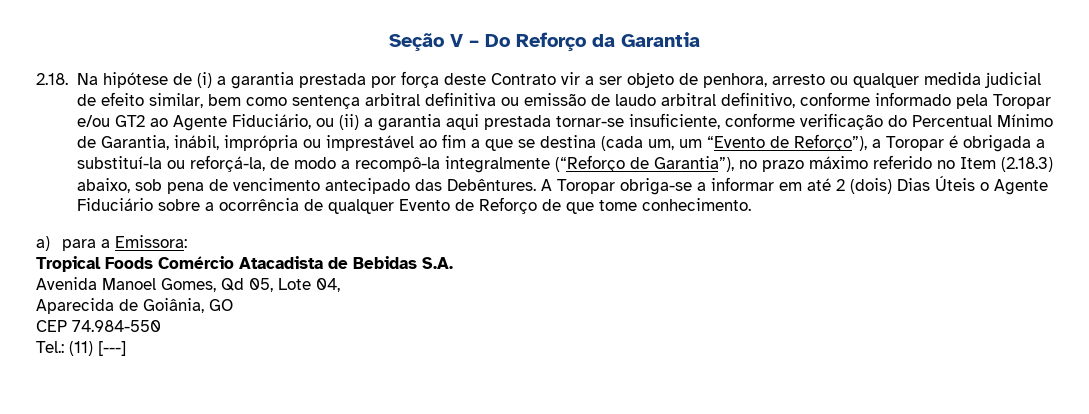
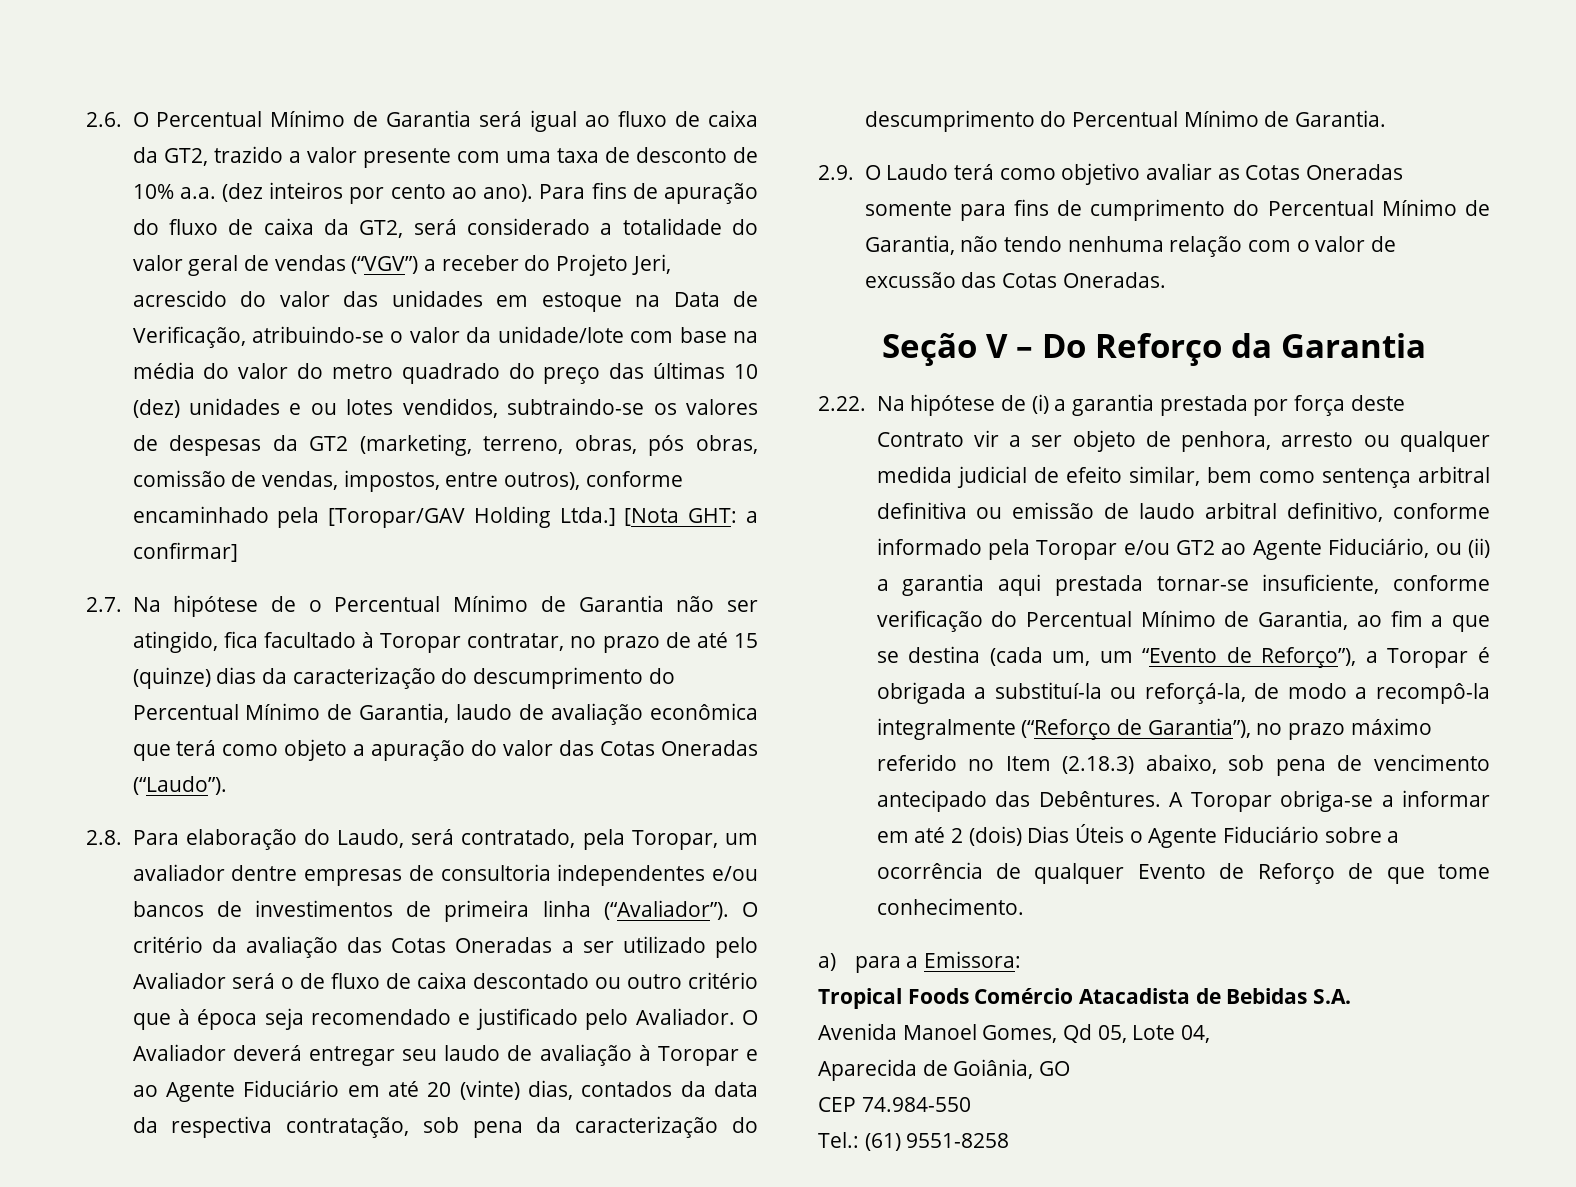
+ 2.6. O Percentual Mínimo de Garantia será igual ao fluxo de caixa da GT2, trazido a valor presente com uma taxa de desconto de 10% a.a. (dez inteiros por cento ao ano). Para fins de apuração do fluxo de caixa da GT2, será considerado a totalidade do valor geral de vendas (“VGV”) a receber do Projeto Jeri, acrescido do valor das unidades em estoque na Data de Verificação, atribuindo-se o valor da unidade/lote com base na média do valor do metro quadrado do preço das últimas 10 (dez) unidades e ou lotes vendidos, subtraindo-se os valores de despesas da GT2 (marketing, terreno, obras, pós obras, comissão de vendas, impostos, entre outros), conforme encaminhado pela [Toropar/GAV Holding Ltda.] [Nota GHT: a confirmar]
+ 2.7. Na hipótese de o Percentual Mínimo de Garantia não ser atingido, fica facultado à Toropar contratar, no prazo de até 15 (quinze) dias da caracterização do descumprimento do Percentual Mínimo de Garantia, laudo de avaliação econômica que terá como objeto a apuração do valor das Cotas Oneradas (“Laudo”).
+ 2.8. Para elaboração do Laudo, será contratado, pela Toropar, um avaliador dentre empresas de consultoria independentes e/ou bancos de investimentos de primeira linha (“Avaliador”). O critério da avaliação das Cotas Oneradas a ser utilizado pelo Avaliador será o de fluxo de caixa descontado ou outro critério que à época seja recomendado e justificado pelo Avaliador. O Avaliador deverá entregar seu laudo de avaliação à Toropar e ao Agente Fiduciário em até 20 (vinte) dias, contados da data da respectiva contratação, sob pena da caracterização do descumprimento do Percentual Mínimo de Garantia.
+ 2.9. O Laudo terá como objetivo avaliar as Cotas Oneradas somente para fins de cumprimento do Percentual Mínimo de Garantia, não tendo nenhuma relação com o valor de excussão das Cotas Oneradas.
- 2.18. Na hipótese de (i) a garantia prestada por força deste Contrato vir a ser objeto de penhora, arresto ou qualquer medida judicial de efeito similar, bem como sentença arbitral definitiva ou emissão de laudo arbitral definitivo, conforme informado pela Toropar e/ou GT2 ao Agente Fiduciário, ou (ii) a garantia aqui prestada tornar-se insuficiente, conforme verificação do Percentual Mínimo de Garantia, inábil, imprópria ou imprestável ao fim a que se destina (cada um, um “Evento de Reforço”), a Toropar é obrigada a substituí-la ou reforçá-la, de modo a recompô-la integralmente (“Reforço de Garantia”), no prazo máximo referido no Item (2.18.3) abaixo, sob pena de vencimento antecipado das Debêntures.
+ 2.22. Na hipótese de (i) a garantia prestada por força deste Contrato vir a ser objeto de penhora, arresto ou qualquer medida judicial de efeito similar, bem como sentença arbitral definitiva ou emissão de laudo arbitral definitivo, conforme informado pela Toropar e/ou GT2 ao Agente Fiduciário, ou (ii) a garantia aqui prestada tornar-se insuficiente, conforme verificação do Percentual Mínimo de Garantia, ao fim a que se destina (cada um, um “Evento de Reforço”), a Toropar é obrigada a substituí-la ou reforçá-la, de modo a recompô-la integralmente (“Reforço de Garantia”), no prazo máximo referido no Item (2.18.3) abaixo, sob pena de vencimento antecipado das Debêntures.
- Tel.: (11) [---]
+ Tel.: (61) 9551-8258

